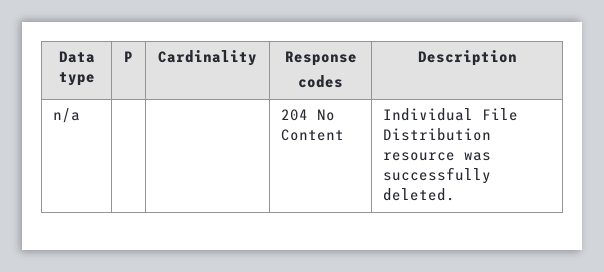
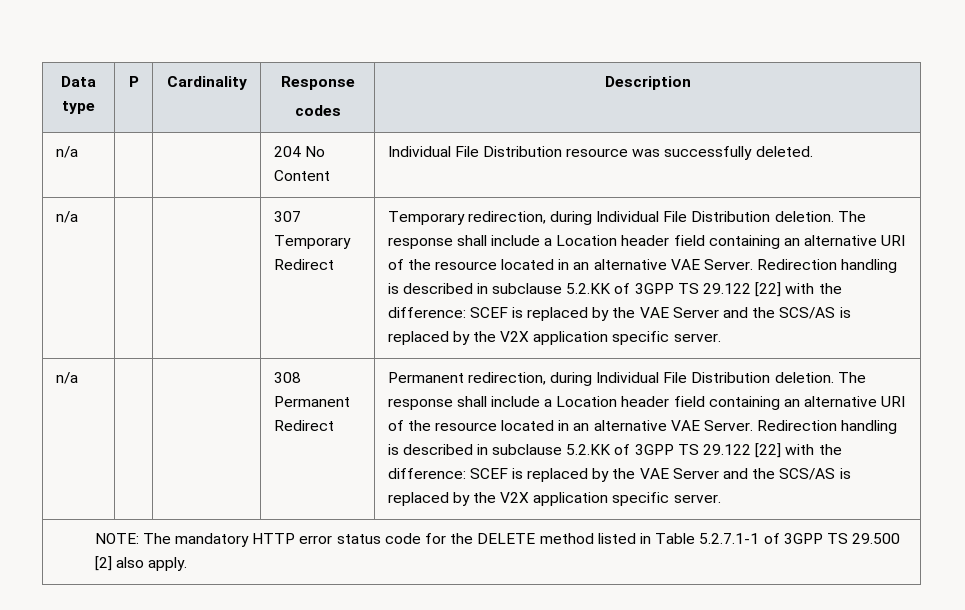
+ n/a | | | 307 Temporary Redirect | Temporary redirection, during Individual File Distribution deletion. The response shall include a Location header field containing an alternative URI of the resource located in an alternative VAE Server. Redirection handling is described in subclause 5.2.KK of 3GPP TS 29.122 [22] with the difference: SCEF is replaced by the VAE Server and the SCS/AS is replaced by the V2X application specific server.
+ n/a | | | 308 Permanent Redirect | Permanent redirection, during Individual File Distribution deletion. The response shall include a Location header field containing an alternative URI of the resource located in an alternative VAE Server. Redirection handling is described in subclause 5.2.KK of 3GPP TS 29.122 [22] with the difference: SCEF is replaced by the VAE Server and the SCS/AS is replaced by the V2X application specific server.
+ NOTE: The mandatory HTTP error status code for the DELETE method listed in Table 5.2.7.1-1 of 3GPP TS 29.500 [2] also apply.

